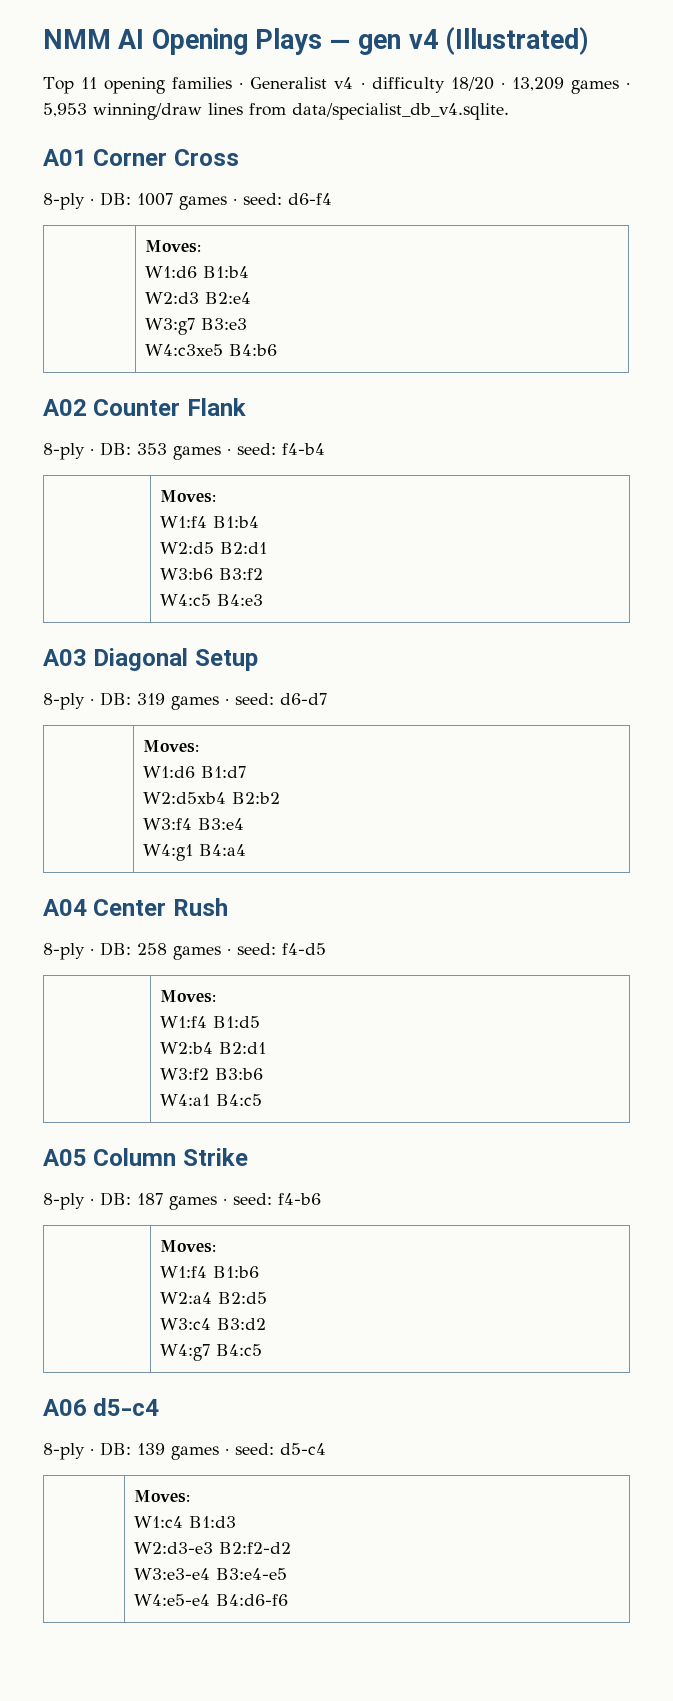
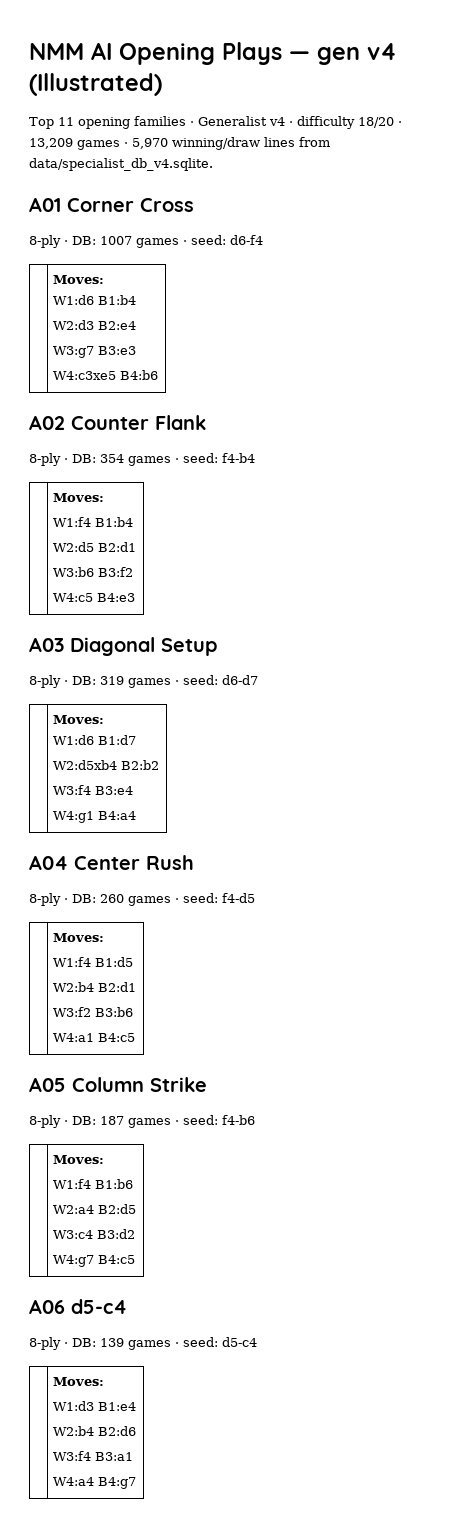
- Top 11 opening families · Generalist v4 · difficulty 18/20 · 13,209 games · 5,953 winning/draw lines from data/specialist_db_v4.sqlite.
+ Top 11 opening families · Generalist v4 · difficulty 18/20 · 13,209 games · 5,970 winning/draw lines from data/specialist_db_v4.sqlite.
- 8-ply · DB: 353 games · seed: f4-b4
+ 8-ply · DB: 354 games · seed: f4-b4
- 8-ply · DB: 258 games · seed: f4-d5
+ 8-ply · DB: 260 games · seed: f4-d5
  8-ply · DB: 139 games · seed: d5-c4
  | Moves:
- W1:c4 B1:d3
- W2:d3-e3 B2:f2-d2
- W3:e3-e4 B3:e4-e5
- W4:e5-e4 B4:d6-f6
+ W1:d3 B1:e4
+ W2:b4 B2:d6
+ W3:f4 B3:a1
+ W4:a4 B4:g7

